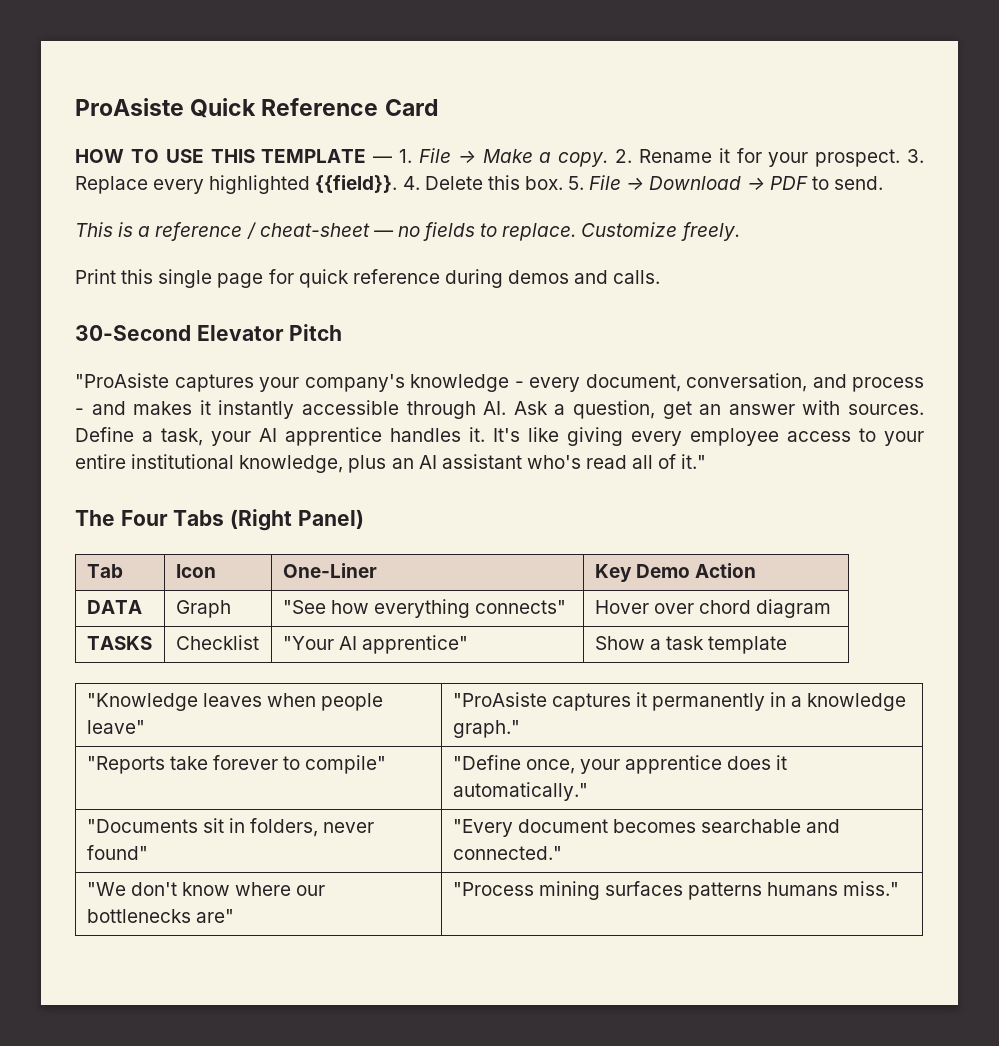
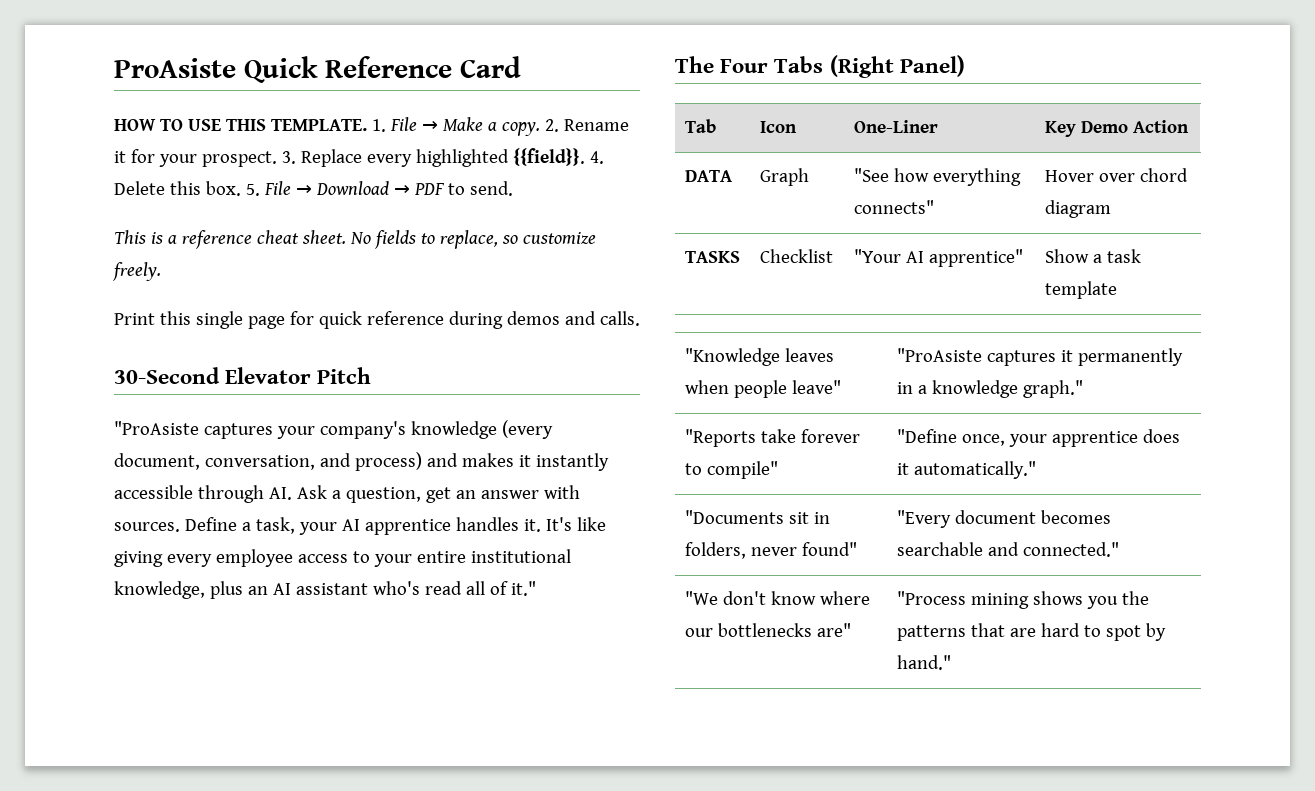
- HOW TO USE THIS TEMPLATE — 1. File → Make a copy.
+ HOW TO USE THIS TEMPLATE. 1. File → Make a copy.
- This is a reference / cheat-sheet — no fields to replace. Customize freely.
+ This is a reference cheat sheet. No fields to replace, so customize freely.
- "ProAsiste captures your company's knowledge - every document, conversation, and process - and makes it instantly accessible through AI. Ask a question, get an answer with sources.
+ "ProAsiste captures your company's knowledge (every document, conversation, and process) and makes it instantly accessible through AI. Ask a question, get an answer with sources.
- "We don't know where our bottlenecks are" | "Process mining surfaces patterns humans miss."
+ "We don't know where our bottlenecks are" | "Process mining shows you the patterns that are hard to spot by hand."

